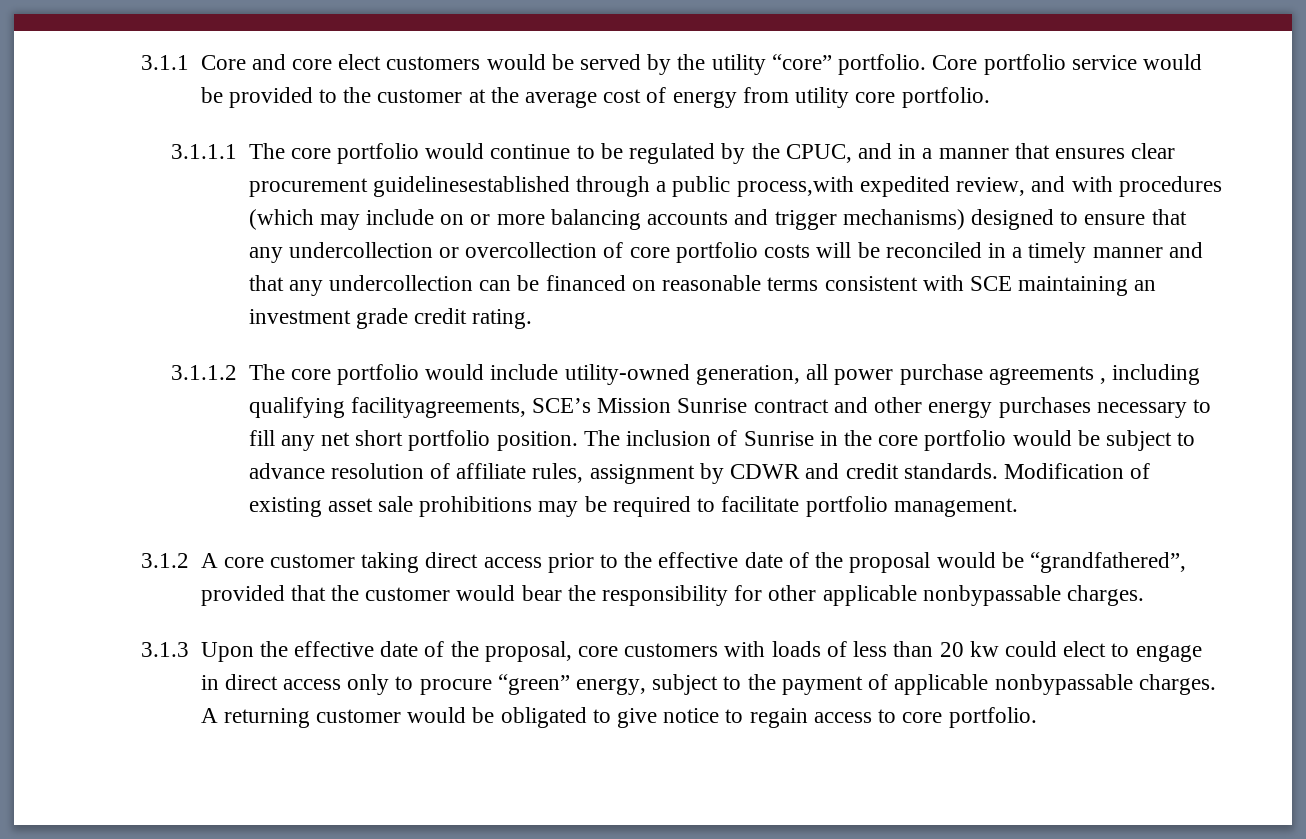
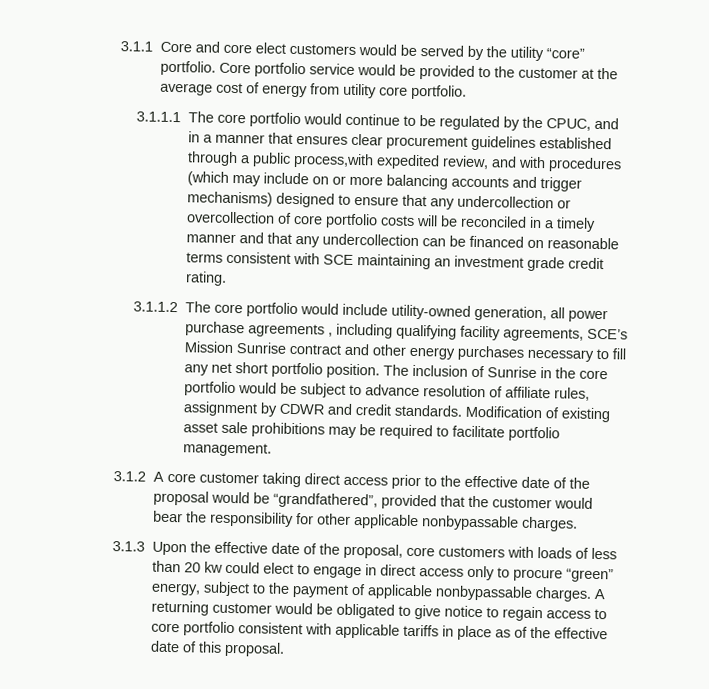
- 3.1.1.1 The core portfolio would continue to be regulated by the CPUC, and in a manner that ensures clear procurement guidelinesestablished through a public process,with expedited review, and with procedures (which may include on or more balancing accounts and trigger mechanisms) designed to ensure that any undercollection or overcollection of core portfolio costs will be reconciled in a timely manner and that any undercollection can be financed on reasonable terms consistent with SCE maintaining an investment grade credit rating.
+ 3.1.1.1 The core portfolio would continue to be regulated by the CPUC, and in a manner that ensures clear procurement guidelines established through a public process,with expedited review, and with procedures (which may include on or more balancing accounts and trigger mechanisms) designed to ensure that any undercollection or overcollection of core portfolio costs will be reconciled in a timely manner and that any undercollection can be financed on reasonable terms consistent with SCE maintaining an investment grade credit rating.
- 3.1.1.2 The core portfolio would include utility-owned generation, all power purchase agreements , including qualifying facilityagreements, SCE’s Mission Sunrise contract and other energy purchases necessary to fill any net short portfolio position.
+ 3.1.1.2 The core portfolio would include utility-owned generation, all power purchase agreements , including qualifying facility agreements, SCE’s Mission Sunrise contract and other energy purchases necessary to fill any net short portfolio position.
- A returning customer would be obligated to give notice to regain access to core portfolio.
+ A returning customer would be obligated to give notice to regain access to core portfolio consistent with applicable tariffs in place as of the effective date of this proposal.

